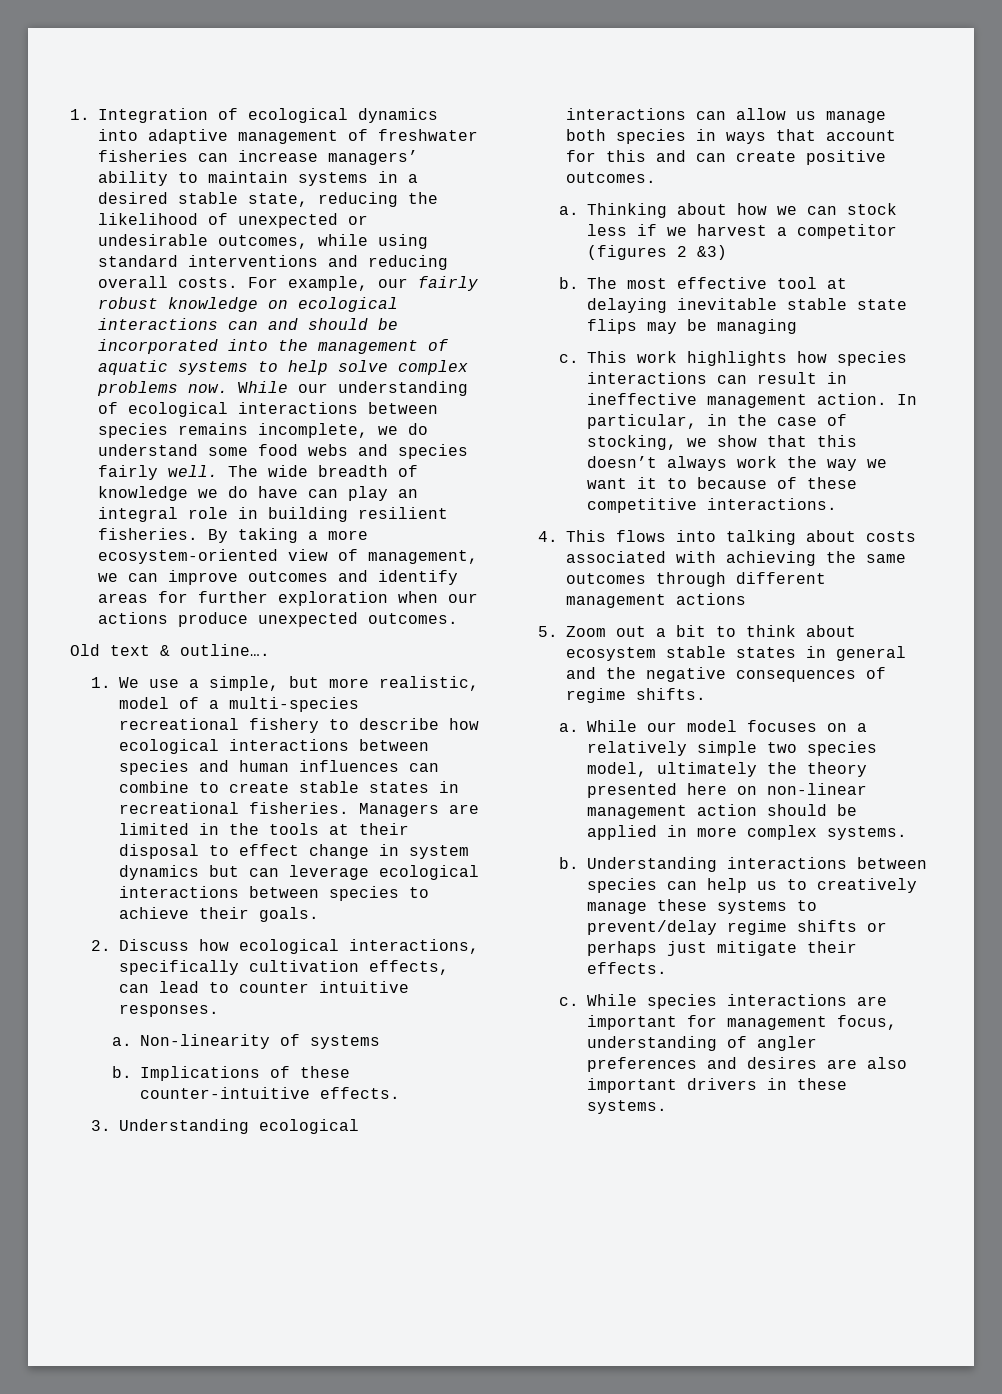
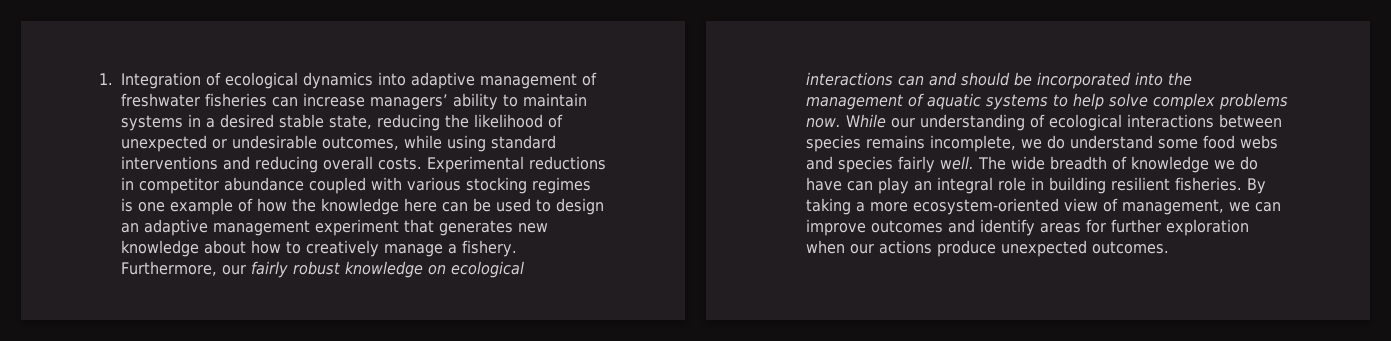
- For example, our fairly robust knowledge on ecological interactions can and should be incorporated into the management of aquatic systems to help solve complex problems now.
+ Experimental reductions in competitor abundance coupled with various stocking regimes is one example of how the knowledge here can be used to design an adaptive management experiment that generates new knowledge about how to creatively manage a fishery. Furthermore, our fairly robust knowledge on ecological interactions can and should be incorporated into the management of aquatic systems to help solve complex problems now.
- Old text & outline….
- 1. We use a simple, but more realistic, model of a multi-species recreational fishery to describe how ecological interactions between species and human influences can combine to create stable states in recreational fisheries. Managers are limited in the tools at their disposal to effect change in system dynamics but can leverage ecological interactions between species to achieve their goals.
- 2. Discuss how ecological interactions, specifically cultivation effects, can lead to counter intuitive responses.
- a. Non-linearity of systems
- b. Implications of these counter-intuitive effects.
- 3. Understanding ecological interactions can allow us manage both species in ways that account for this and can create positive outcomes.
- a. Thinking about how we can stock less if we harvest a competitor (figures 2 &3)
- b. The most effective tool at delaying inevitable stable state flips may be managing
- c. This work highlights how species interactions can result in ineffective management action. In particular, in the case of stocking, we show that this doesn’t always work the way we want it to because of these competitive interactions.
- 4. This flows into talking about costs associated with achieving the same outcomes through different management actions
- 5. Zoom out a bit to think about ecosystem stable states in general and the negative consequences of regime shifts.
- a. While our model focuses on a relatively simple two species model, ultimately the theory presented here on non-linear management action should be applied in more complex systems.
- b. Understanding interactions between species can help us to creatively manage these systems to prevent/delay regime shifts or perhaps just mitigate their effects.
- c. While species interactions are important for management focus, understanding of angler preferences and desires are also important drivers in these systems.

